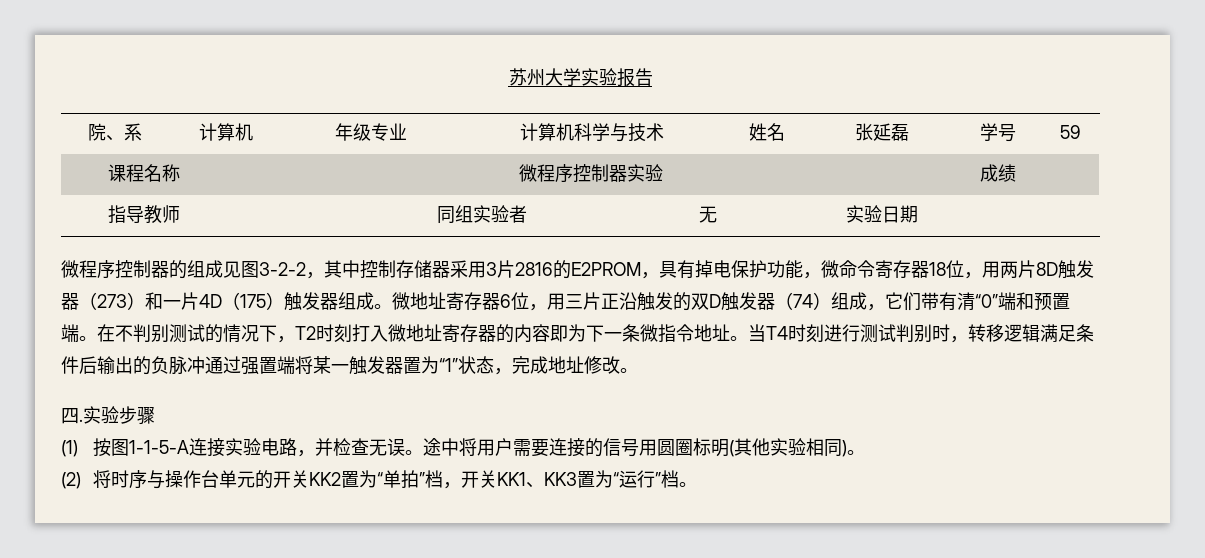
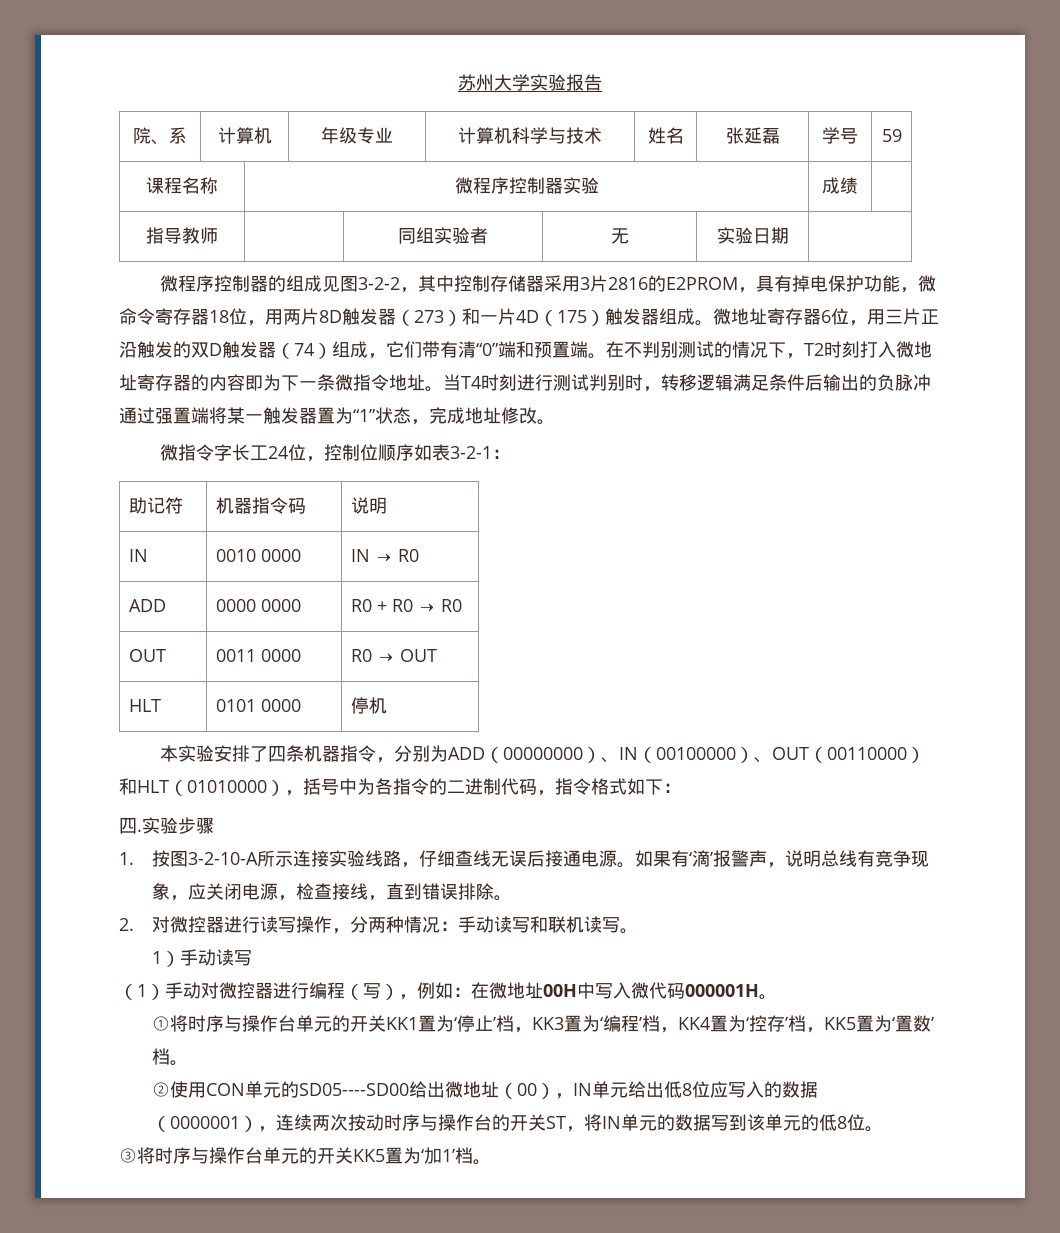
+ 微指令字长工24位，控制位顺序如表3-2-1：
+ 助记符 | 机器指令码 | 说明
+ IN | 0010 0000 | IN → R0
+ ADD | 0000 0000 | R0 + R0 → R0
+ OUT | 0011 0000 | R0 → OUT
+ HLT | 0101 0000 | 停机
+ 本实验安排了四条机器指令，分别为ADD（00000000）、IN（00100000）、OUT（00110000）和HLT（01010000），括号中为各指令的二进制代码，指令格式如下：
  四.实验步骤
- (1)按图1-1-5-A连接实验电路，并检查无误。途中将用户需要连接的信号用圆圈标明(其他实验相同)。
- (2)将时序与操作台单元的开关KK2置为“单拍”档，开关KK1、KK3置为“运行”档。
+ 1.按图3-2-10-A所示连接实验线路，仔细查线无误后接通电源。如果有‘滴’报警声，说明总线有竞争现象，应关闭电源，检查接线，直到错误排除。
+ 2.对微控器进行读写操作，分两种情况：手动读写和联机读写。
+ 1）手动读写
+ （1）手动对微控器进行编程（写），例如：在微地址00H中写入微代码000001H。
+ ①将时序与操作台单元的开关KK1置为‘停止’档，KK3置为‘编程’档，KK4置为‘控存’档，KK5置为‘置数’档。
+ ②使用CON单元的SD05----SD00给出微地址（00），IN单元给出低8位应写入的数据（0000001），连续两次按动时序与操作台的开关ST，将IN单元的数据写到该单元的低8位。
+ ③将时序与操作台单元的开关KK5置为‘加1’档。

